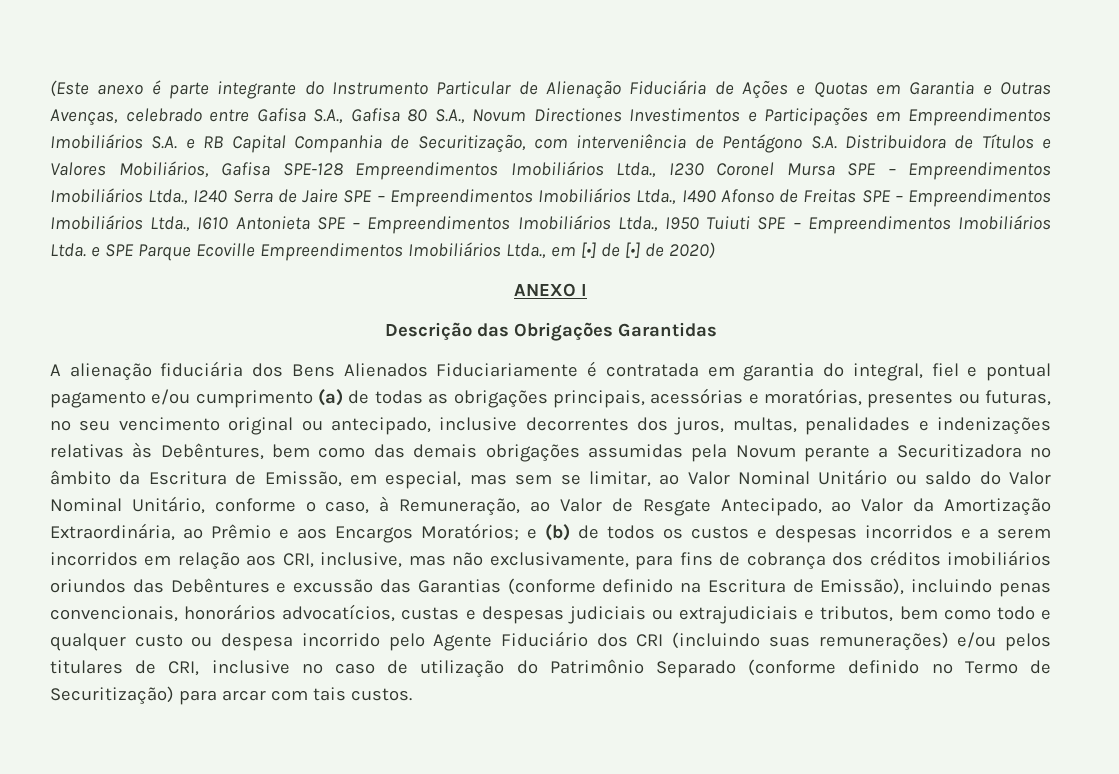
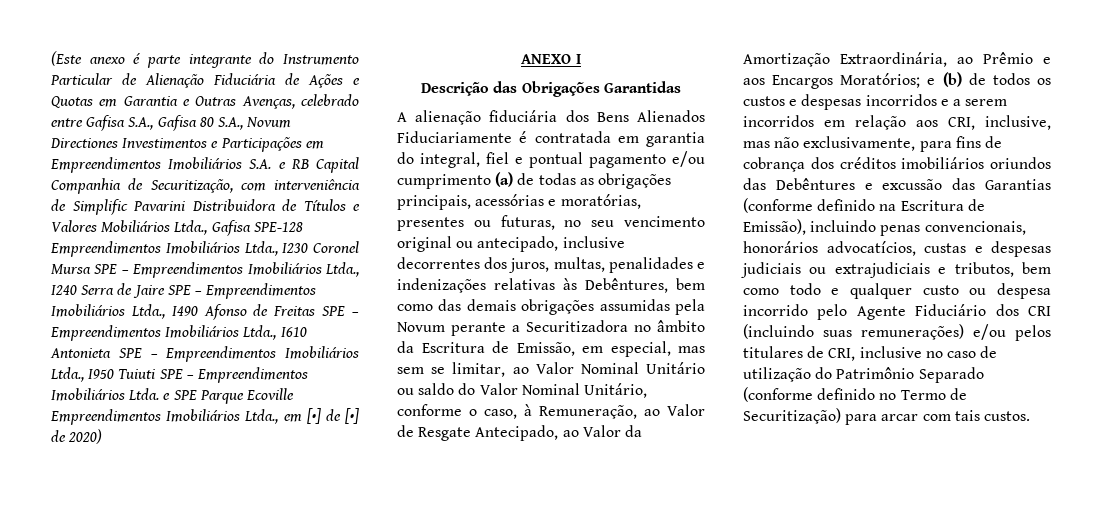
- (Este anexo é parte integrante do Instrumento Particular de Alienação Fiduciária de Ações e Quotas em Garantia e Outras Avenças, celebrado entre Gafisa S.A., Gafisa 80 S.A., Novum Directiones Investimentos e Participações em Empreendimentos Imobiliários S.A. e RB Capital Companhia de Securitização, com interveniência de Pentágono S.A. Distribuidora de Títulos e Valores Mobiliários, Gafisa SPE-128 Empreendimentos Imobiliários Ltda., I230 Coronel Mursa SPE – Empreendimentos Imobiliários Ltda., I240 Serra de Jaire SPE – Empreendimentos Imobiliários Ltda., I490 Afonso de Freitas SPE – Empreendimentos Imobiliários Ltda., I610 Antonieta SPE – Empreendimentos Imobiliários Ltda., I950 Tuiuti SPE – Empreendimentos Imobiliários Ltda. e SPE Parque Ecoville Empreendimentos Imobiliários Ltda., em [•] de [•] de 2020)
+ (Este anexo é parte integrante do Instrumento Particular de Alienação Fiduciária de Ações e Quotas em Garantia e Outras Avenças, celebrado entre Gafisa S.A., Gafisa 80 S.A., Novum Directiones Investimentos e Participações em Empreendimentos Imobiliários S.A. e RB Capital Companhia de Securitização, com interveniência de Simplific Pavarini Distribuidora de Títulos e Valores Mobiliários Ltda., Gafisa SPE-128 Empreendimentos Imobiliários Ltda., I230 Coronel Mursa SPE – Empreendimentos Imobiliários Ltda., I240 Serra de Jaire SPE – Empreendimentos Imobiliários Ltda., I490 Afonso de Freitas SPE – Empreendimentos Imobiliários Ltda., I610 Antonieta SPE – Empreendimentos Imobiliários Ltda., I950 Tuiuti SPE – Empreendimentos Imobiliários Ltda. e SPE Parque Ecoville Empreendimentos Imobiliários Ltda., em [•] de [•] de 2020)

